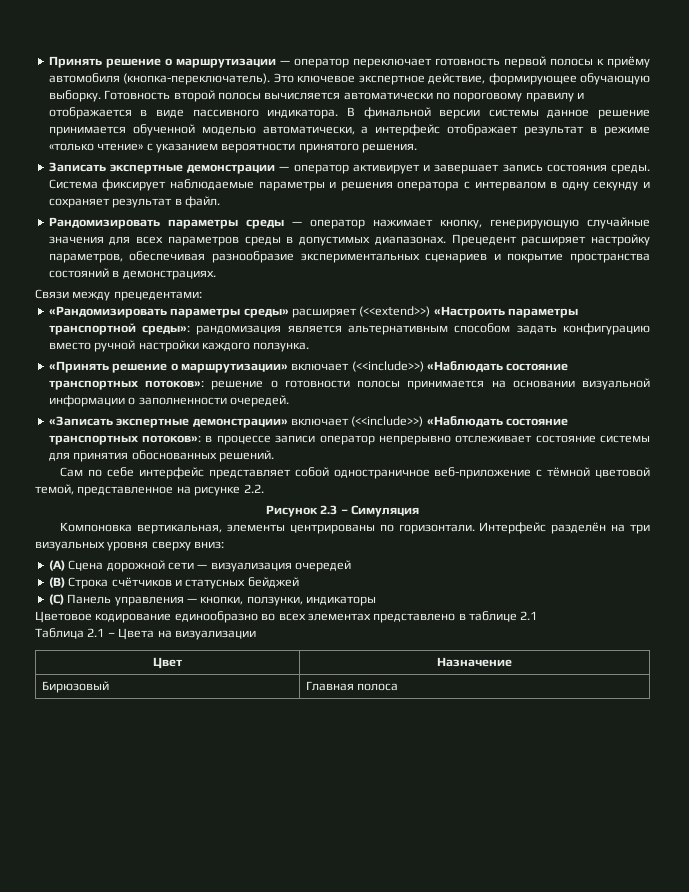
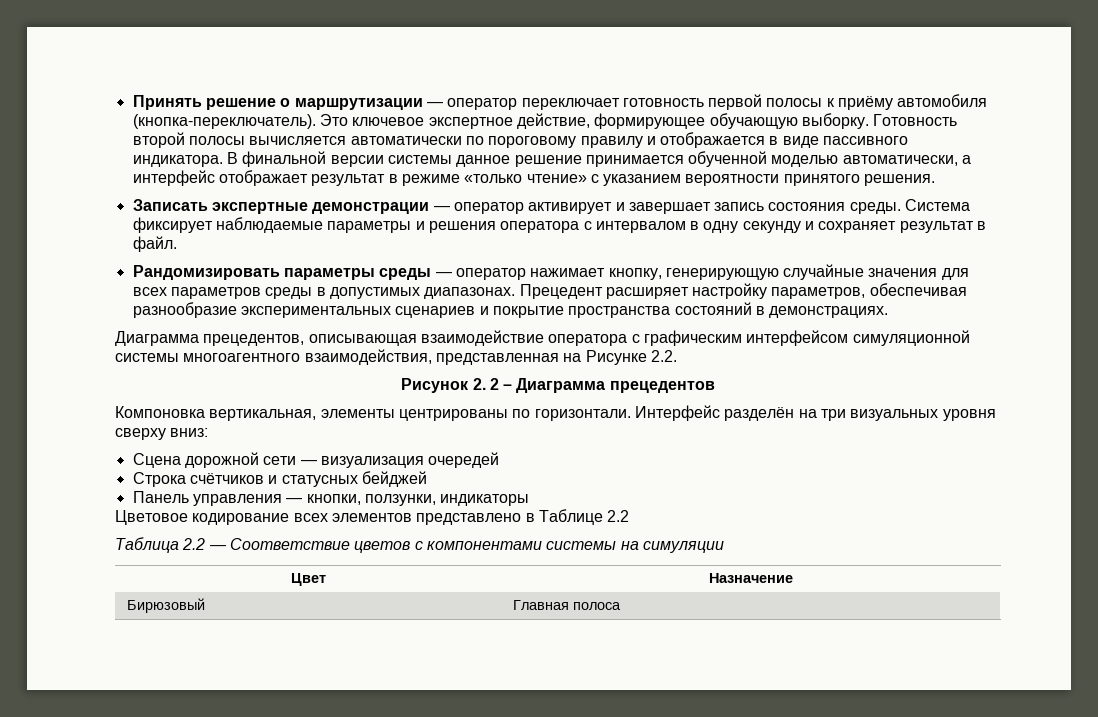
- Связи между прецедентами:
- «Рандомизировать параметры среды» расширяет (<<extend>>) «Настроить параметры транспортной среды»: рандомизация является альтернативным способом задать конфигурацию вместо ручной настройки каждого ползунка.
- «Принять решение о маршрутизации» включает (<<include>>) «Наблюдать состояние транспортных потоков»: решение о готовности полосы принимается на основании визуальной информации о заполненности очередей.
- «Записать экспертные демонстрации» включает (<<include>>) «Наблюдать состояние транспортных потоков»: в процессе записи оператор непрерывно отслеживает состояние системы для принятия обоснованных решений.
- Сам по себе интерфейс представляет собой одностраничное веб-приложение с тёмной цветовой темой, представленное на рисунке 2.2.
- Рисунок 2.3 – Симуляция
+ Диаграмма прецедентов, описывающая взаимодействие оператора с графическим интерфейсом симуляционной системы многоагентного взаимодействия, представленная на Рисунке 2.2.
+ Рисунок 2. 2 – Диаграмма прецедентов
- (A) Сцена дорожной сети — визуализация очередей
+ Сцена дорожной сети — визуализация очередей
- (B) Строка счётчиков и статусных бейджей
+ Строка счётчиков и статусных бейджей
- (C) Панель управления — кнопки, ползунки, индикаторы
+ Панель управления — кнопки, ползунки, индикаторы
- Цветовое кодирование единообразно во всех элементах представлено в таблице 2.1
- Таблица 2.1 – Цвета на визуализации
+ Цветовое кодирование всех элементов представлено в Таблице 2.2
+ Таблица 2.2 — Соответствие цветов с компонентами системы на симуляции

